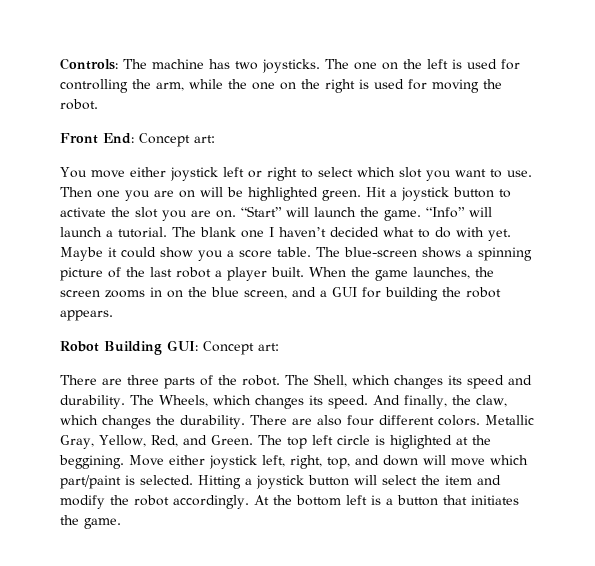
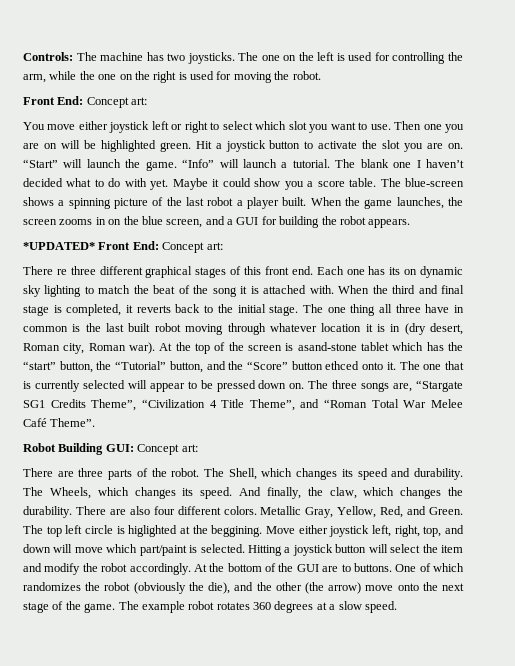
+ *UPDATED* Front End: Concept art:
+ There re three different graphical stages of this front end. Each one has its on dynamic sky lighting to match the beat of the song it is attached with. When the third and final stage is completed, it reverts back to the initial stage. The one thing all three have in common is the last built robot moving through whatever location it is in (dry desert, Roman city, Roman war). At the top of the screen is asand-stone tablet which has the “start” button, the “Tutorial” button, and the “Score” button ethced onto it. The one that is currently selected will appear to be pressed down on. The three songs are, “Stargate SG1 Credits Theme”, “Civilization 4 Title Theme”, and “Roman Total War Melee Café Theme”.
- At the bottom left is a button that initiates the game.
+ At the bottom of the GUI are to buttons. One of which randomizes the robot (obviously the die), and the other (the arrow) move onto the next stage of the game. The example robot rotates 360 degrees at a slow speed.

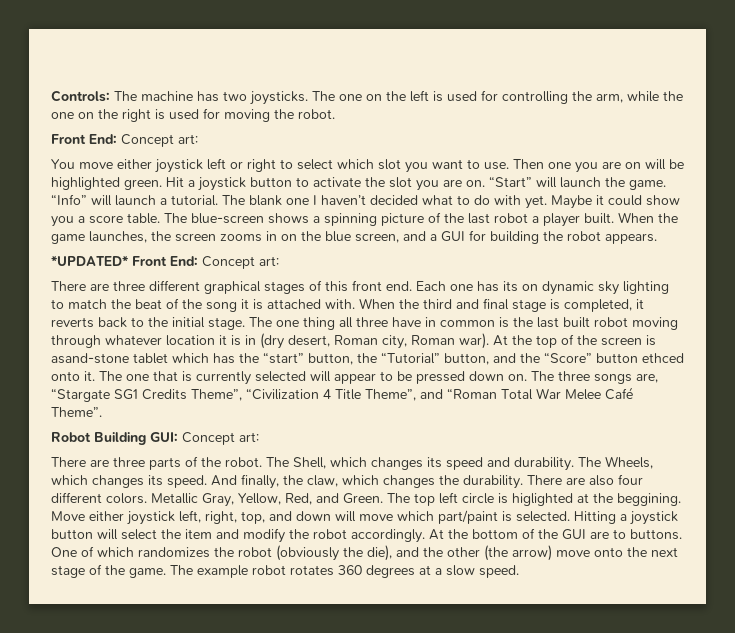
- There re three different graphical stages of this front end.
+ There are three different graphical stages of this front end.

